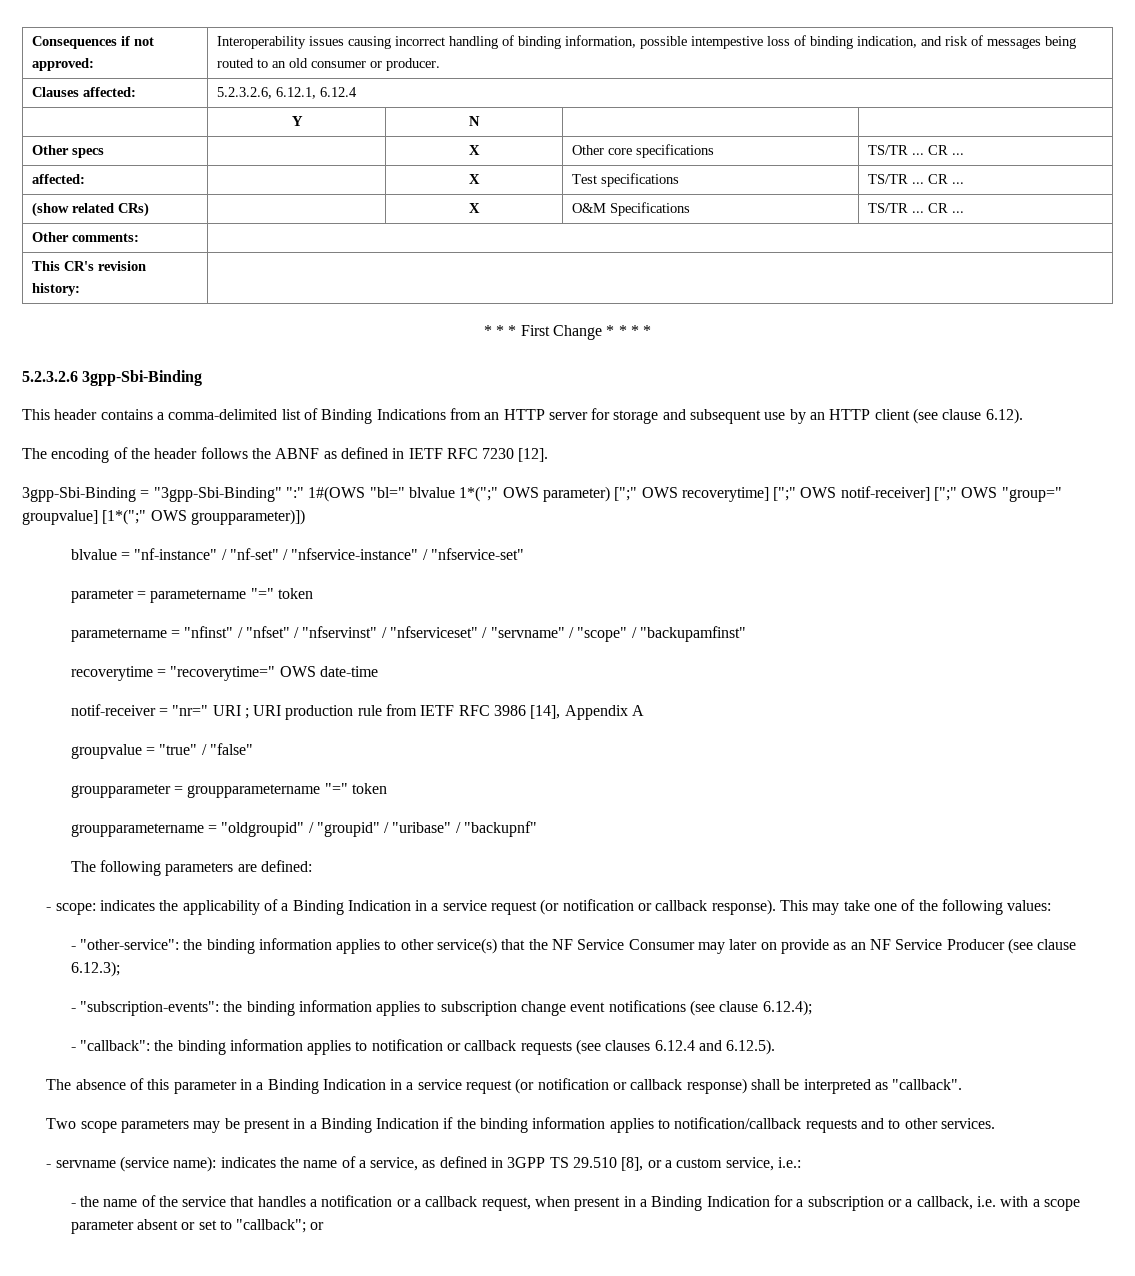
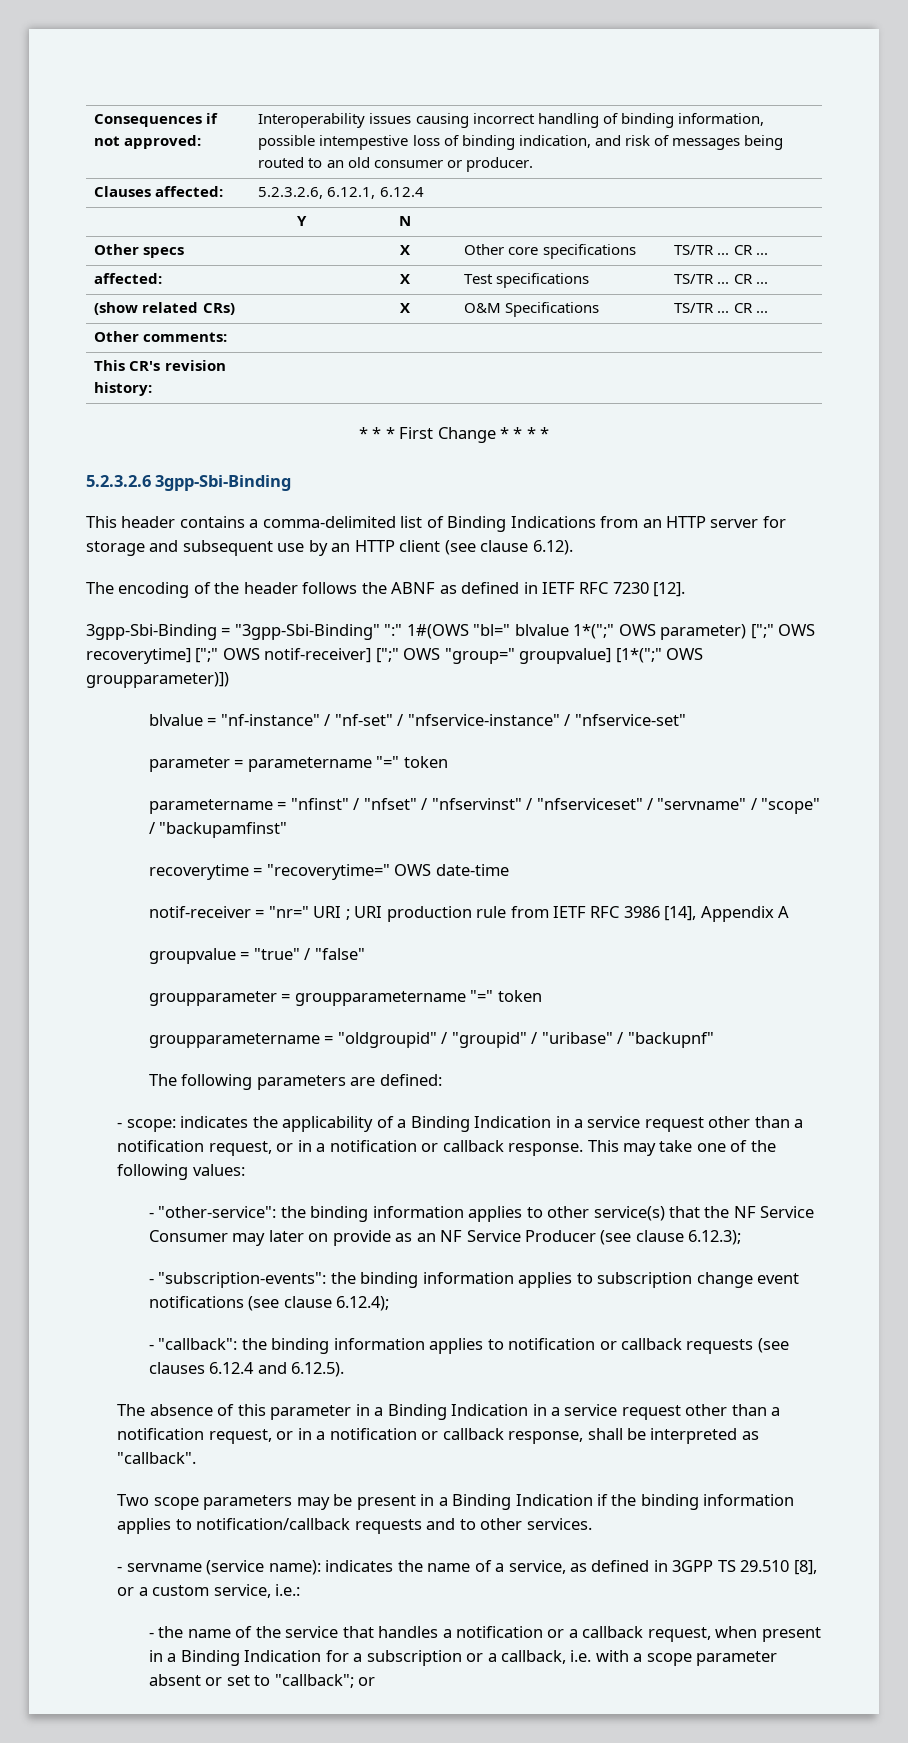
- - scope: indicates the applicability of a Binding Indication in a service request (or notification or callback response).
+ - scope: indicates the applicability of a Binding Indication in a service request other than a notification request, or in a notification or callback response.
- The absence of this parameter in a Binding Indication in a service request (or notification or callback response) shall be interpreted as "callback".
+ The absence of this parameter in a Binding Indication in a service request other than a notification request, or in a notification or callback response, shall be interpreted as "callback".

